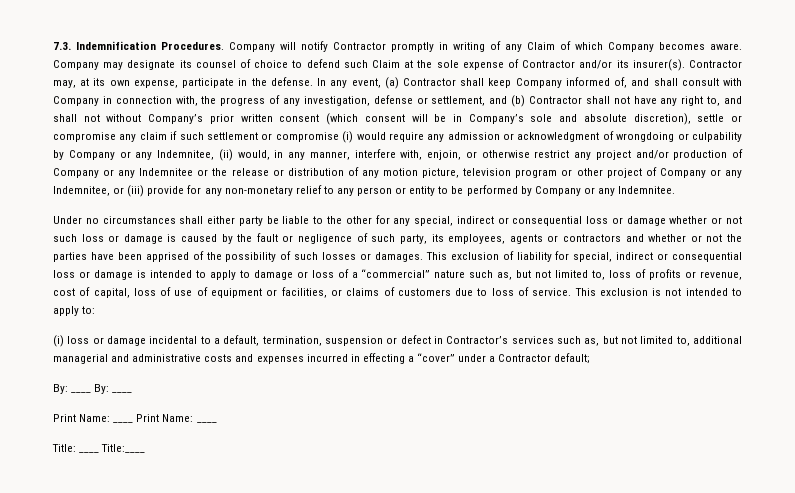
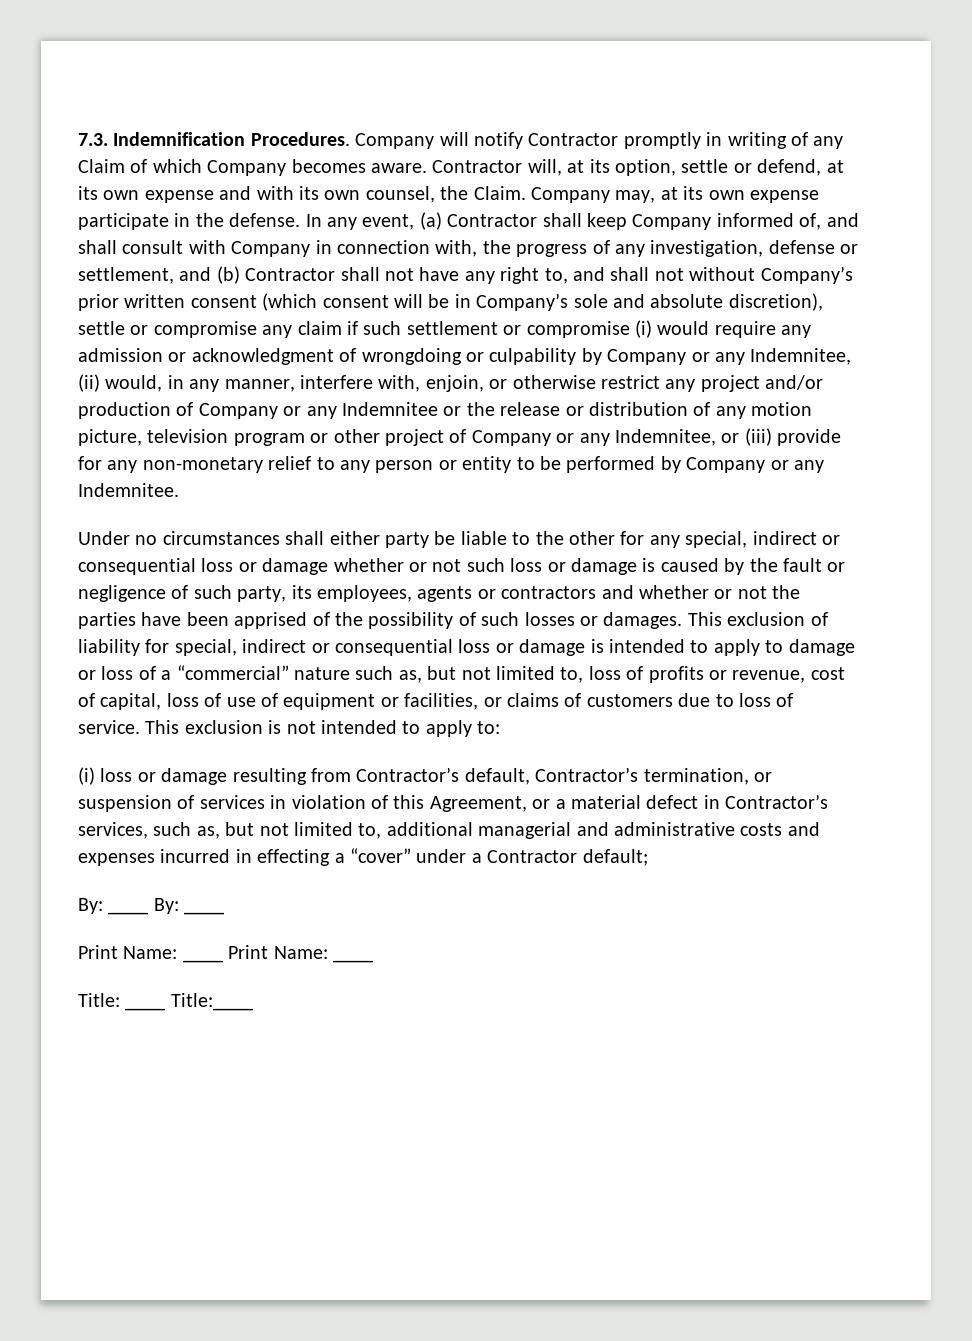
- Company may designate its counsel of choice to defend such Claim at the sole expense of Contractor and/or its insurer(s). Contractor may, at its own expense, participate in the defense.
+ Contractor will, at its option, settle or defend, at its own expense and with its own counsel, the Claim. Company may, at its own expense participate in the defense.
- (i) loss or damage incidental to a default, termination, suspension or defect in Contractor’s services such as, but not limited to, additional managerial and administrative costs and expenses incurred in effecting a “cover” under a Contractor default;
+ (i) loss or damage resulting from Contractor’s default, Contractor’s termination, or suspension of services in violation of this Agreement, or a material defect in Contractor’s services, such as, but not limited to, additional managerial and administrative costs and expenses incurred in effecting a “cover” under a Contractor default;

